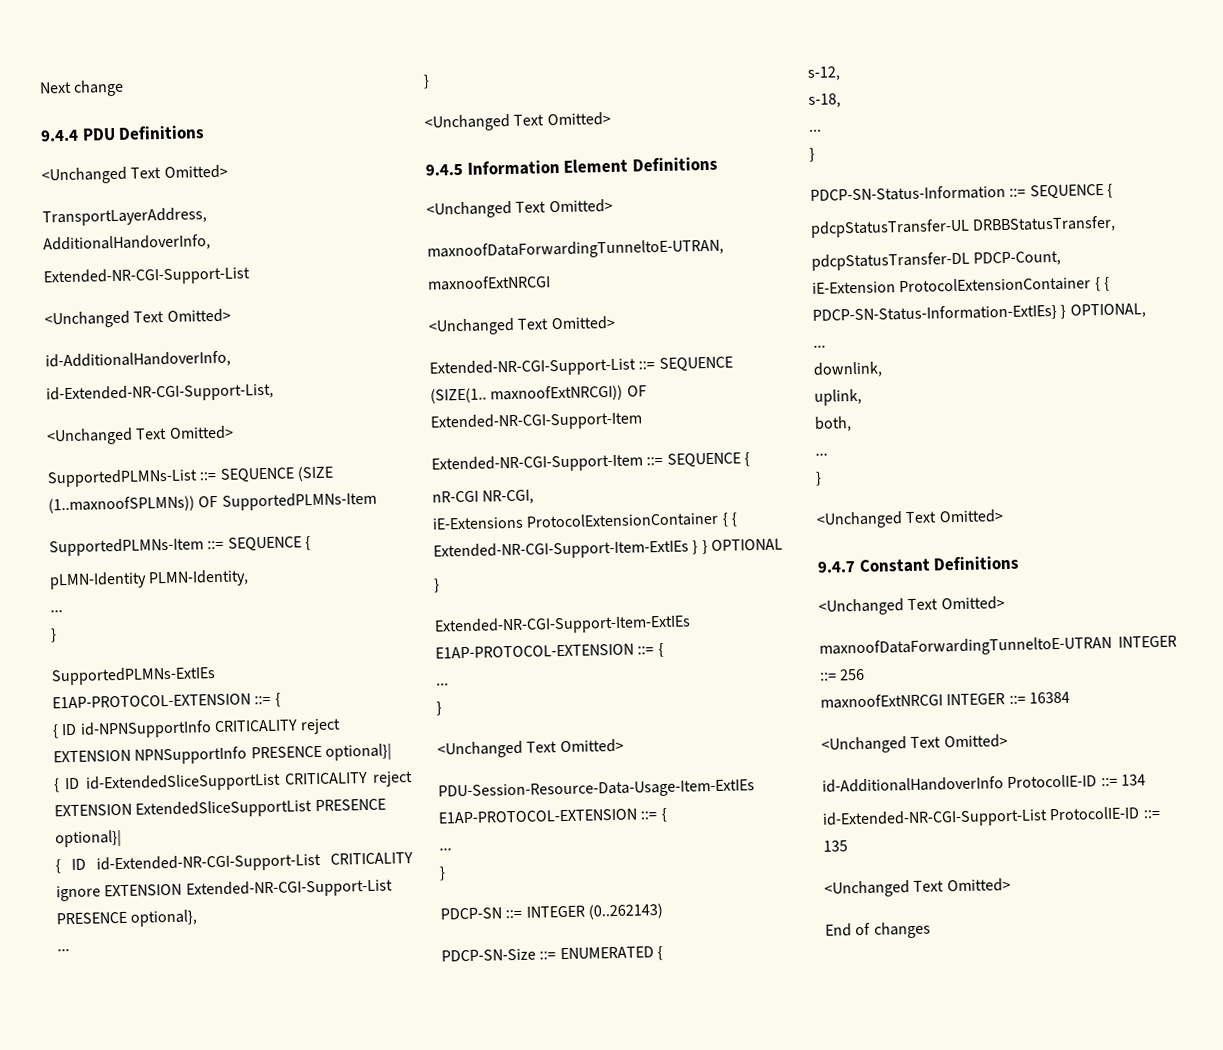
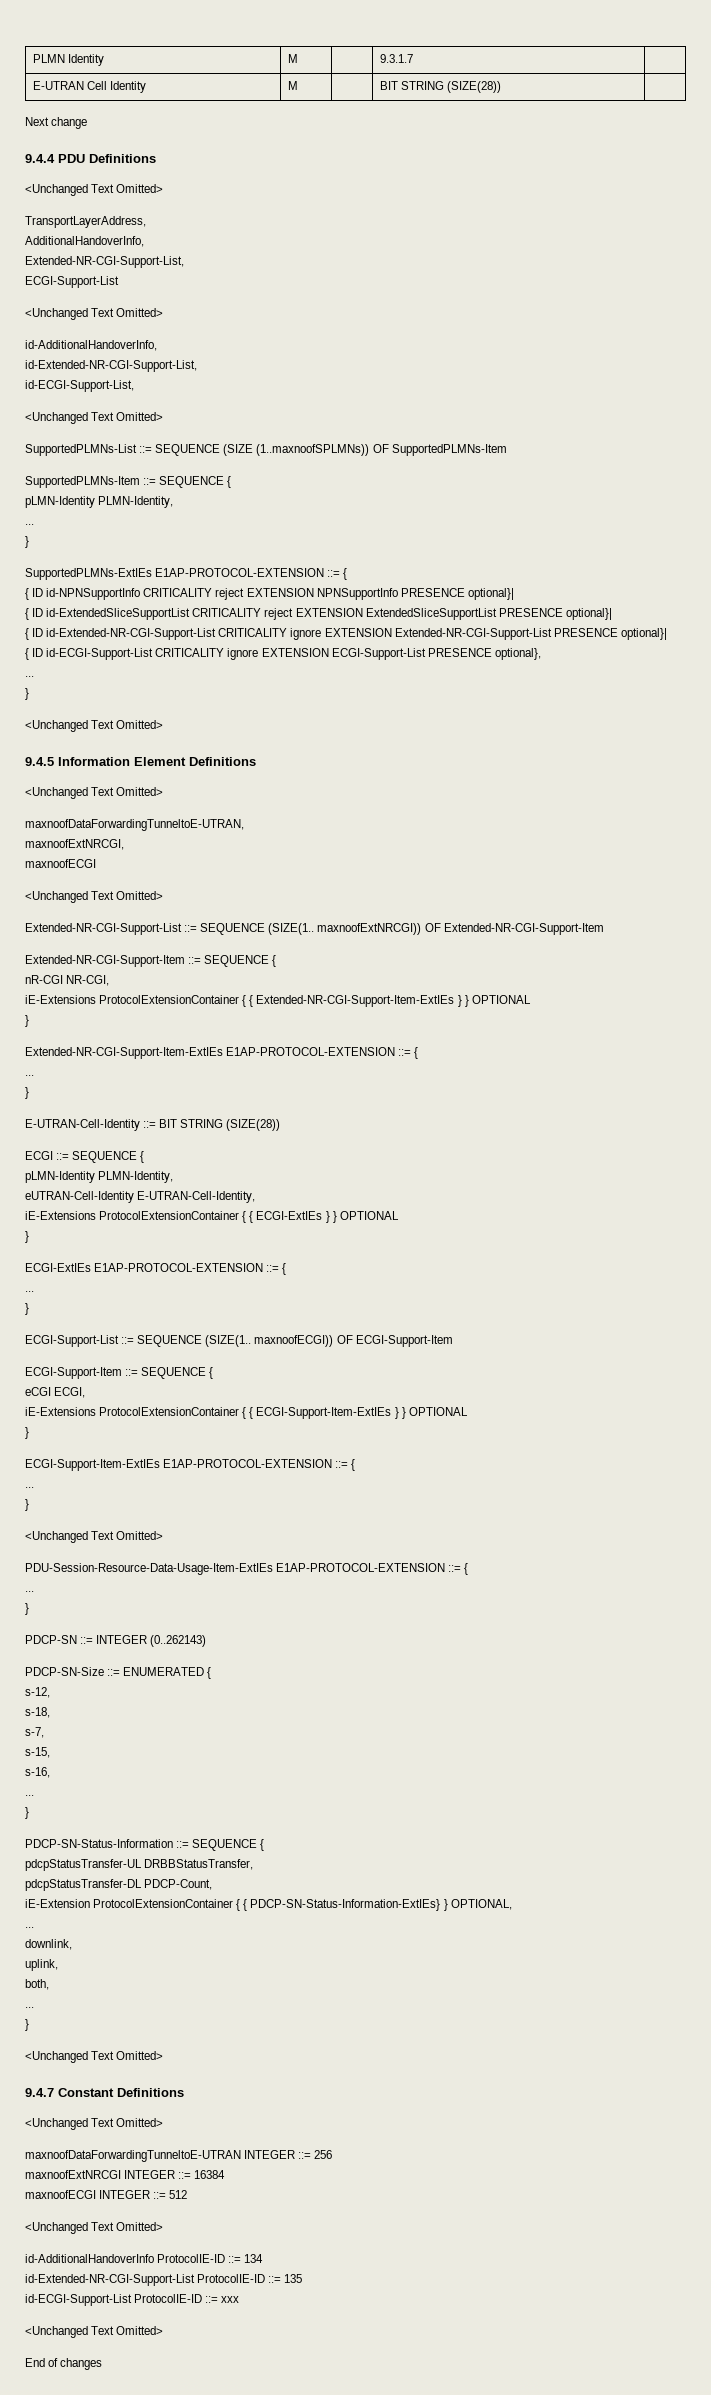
+ PLMN Identity | M | | 9.3.1.7 |
+ E-UTRAN Cell Identity | M | | BIT STRING (SIZE(28)) |
  AdditionalHandoverInfo,
- Extended-NR-CGI-Support-List
+ Extended-NR-CGI-Support-List,
+ ECGI-Support-List
+ id-ECGI-Support-List,
- { ID id-Extended-NR-CGI-Support-List CRITICALITY ignore EXTENSION Extended-NR-CGI-Support-List PRESENCE optional},
+ { ID id-Extended-NR-CGI-Support-List CRITICALITY ignore EXTENSION Extended-NR-CGI-Support-List PRESENCE optional}|
+ { ID id-ECGI-Support-List CRITICALITY ignore EXTENSION ECGI-Support-List PRESENCE optional},
  maxnoofDataForwardingTunneltoE-UTRAN,
- maxnoofExtNRCGI
+ maxnoofExtNRCGI,
+ maxnoofECGI
+ E-UTRAN-Cell-Identity ::= BIT STRING (SIZE(28))
+ ECGI ::= SEQUENCE {
+ pLMN-Identity PLMN-Identity,
+ eUTRAN-Cell-Identity E-UTRAN-Cell-Identity,
+ iE-Extensions ProtocolExtensionContainer { { ECGI-ExtIEs } } OPTIONAL
+ }
+ ECGI-ExtIEs E1AP-PROTOCOL-EXTENSION ::= {
+ ...
+ }
+ ECGI-Support-List ::= SEQUENCE (SIZE(1.. maxnoofECGI)) OF ECGI-Support-Item
+ ECGI-Support-Item ::= SEQUENCE {
+ eCGI ECGI,
+ iE-Extensions ProtocolExtensionContainer { { ECGI-Support-Item-ExtIEs } } OPTIONAL
+ }
+ ECGI-Support-Item-ExtIEs E1AP-PROTOCOL-EXTENSION ::= {
+ ...
+ }
+ s-7,
+ s-15,
+ s-16,
+ maxnoofECGI INTEGER ::= 512
+ id-ECGI-Support-List ProtocolIE-ID ::= xxx

